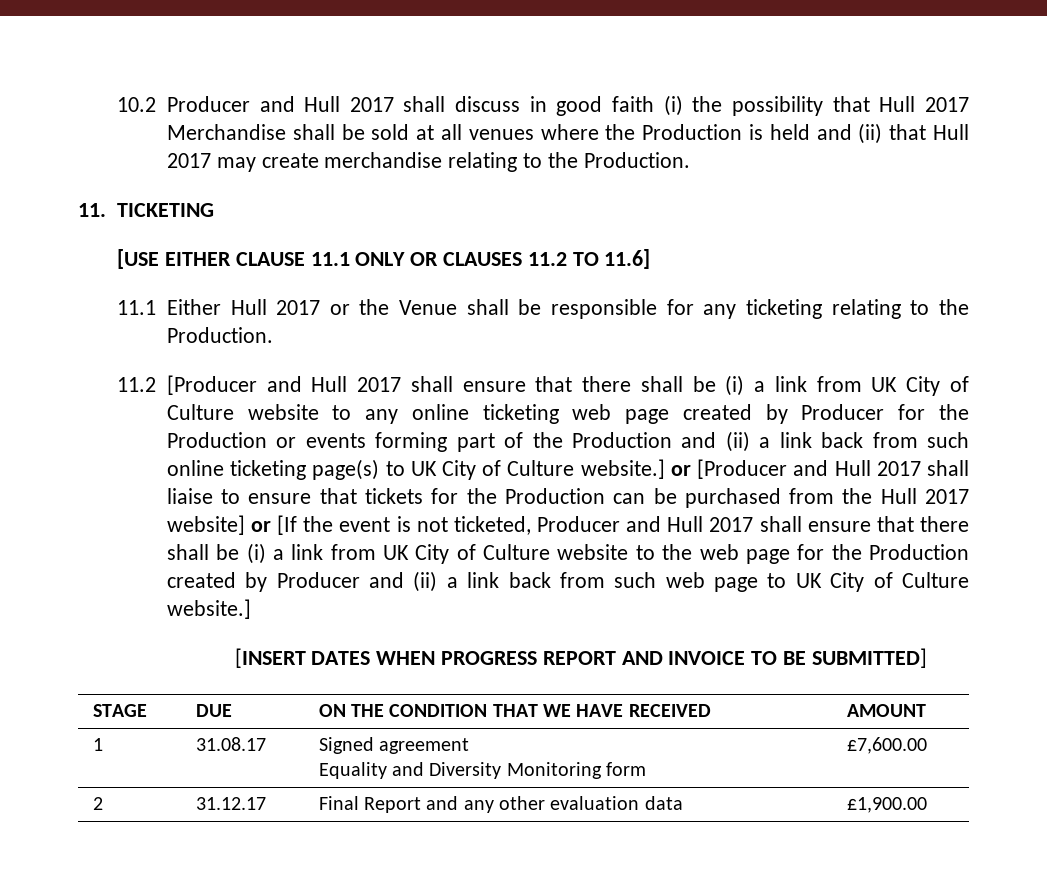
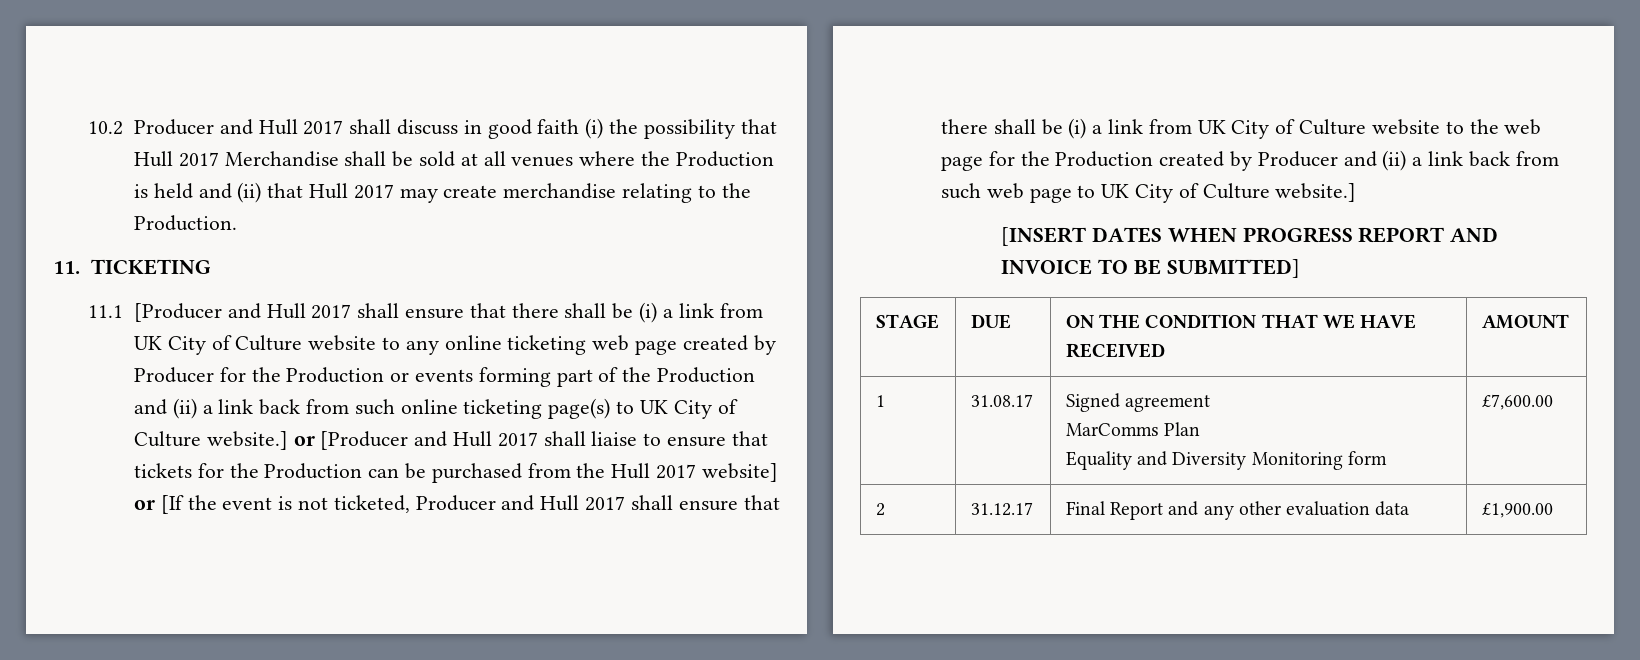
- [USE EITHER CLAUSE 11.1 ONLY OR CLAUSES 11.2 TO 11.6]
- 11.1 Either Hull 2017 or the Venue shall be responsible for any ticketing relating to the Production.
- 11.2 [Producer and Hull 2017 shall ensure that there shall be (i) a link from UK City of Culture website to any online ticketing web page created by Producer for the Production or events forming part of the Production and (ii) a link back from such online ticketing page(s) to UK City of Culture website.] or [Producer and Hull 2017 shall liaise to ensure that tickets for the Production can be purchased from the Hull 2017 website] or [If the event is not ticketed, Producer and Hull 2017 shall ensure that there shall be (i) a link from UK City of Culture website to the web page for the Production created by Producer and (ii) a link back from such web page to UK City of Culture website.]
+ 11.1 [Producer and Hull 2017 shall ensure that there shall be (i) a link from UK City of Culture website to any online ticketing web page created by Producer for the Production or events forming part of the Production and (ii) a link back from such online ticketing page(s) to UK City of Culture website.] or [Producer and Hull 2017 shall liaise to ensure that tickets for the Production can be purchased from the Hull 2017 website] or [If the event is not ticketed, Producer and Hull 2017 shall ensure that there shall be (i) a link from UK City of Culture website to the web page for the Production created by Producer and (ii) a link back from such web page to UK City of Culture website.]
  1 | 31.08.17 | Signed agreement
+ MarComms Plan

